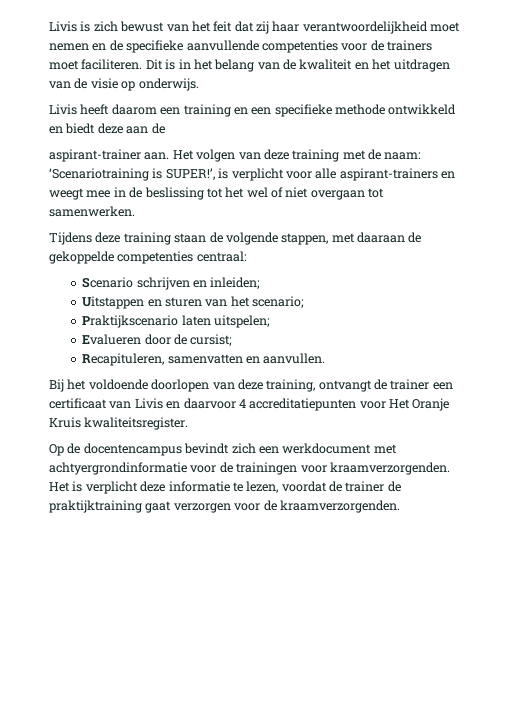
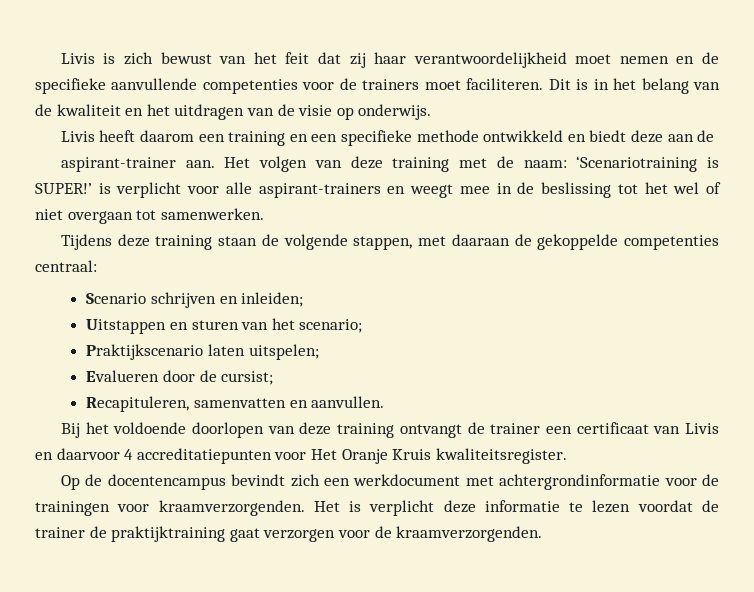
- Het volgen van deze training met de naam: ‘Scenariotraining is SUPER!’, is verplicht voor alle aspirant-trainers en weegt mee in de beslissing tot het wel of niet overgaan tot samenwerken.
+ Het volgen van deze training met de naam: ‘Scenariotraining is SUPER!’ is verplicht voor alle aspirant-trainers en weegt mee in de beslissing tot het wel of niet overgaan tot samenwerken.
- Bij het voldoende doorlopen van deze training, ontvangt de trainer een certificaat van Livis en daarvoor 4 accreditatiepunten voor Het Oranje Kruis kwaliteitsregister.
+ Bij het voldoende doorlopen van deze training ontvangt de trainer een certificaat van Livis en daarvoor 4 accreditatiepunten voor Het Oranje Kruis kwaliteitsregister.
- Op de docentencampus bevindt zich een werkdocument met achtyergrondinformatie voor de trainingen voor kraamverzorgenden.
+ Op de docentencampus bevindt zich een werkdocument met achtergrondinformatie voor de trainingen voor kraamverzorgenden.
- Het is verplicht deze informatie te lezen, voordat de trainer de praktijktraining gaat verzorgen voor de kraamverzorgenden.
+ Het is verplicht deze informatie te lezen voordat de trainer de praktijktraining gaat verzorgen voor de kraamverzorgenden.

